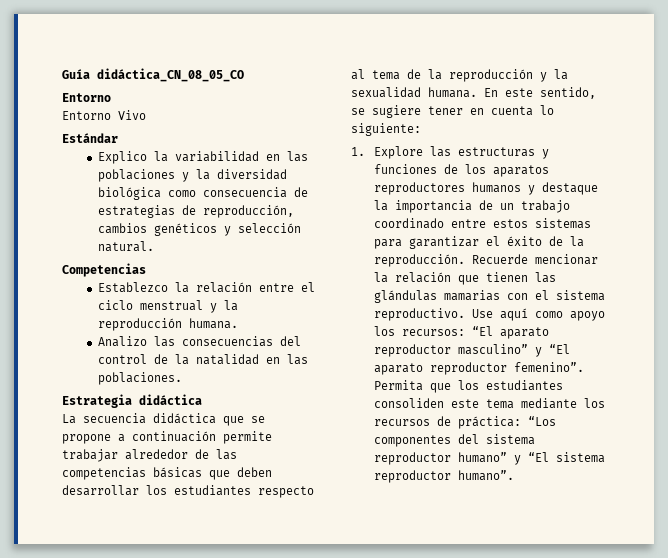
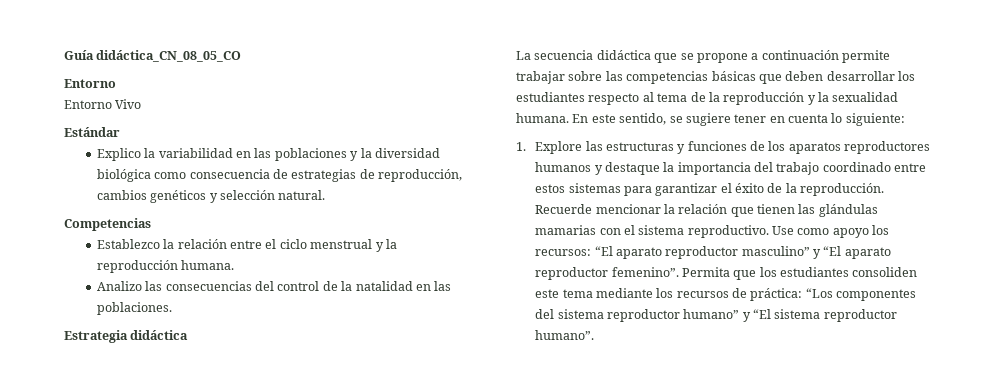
- La secuencia didáctica que se propone a continuación permite trabajar alrededor de las competencias básicas que deben desarrollar los estudiantes respecto al tema de la reproducción y la sexualidad humana.
+ La secuencia didáctica que se propone a continuación permite trabajar sobre las competencias básicas que deben desarrollar los estudiantes respecto al tema de la reproducción y la sexualidad humana.
- 1. Explore las estructuras y funciones de los aparatos reproductores humanos y destaque la importancia de un trabajo coordinado entre estos sistemas para garantizar el éxito de la reproducción.
+ 1. Explore las estructuras y funciones de los aparatos reproductores humanos y destaque la importancia del trabajo coordinado entre estos sistemas para garantizar el éxito de la reproducción.
- Use aquí como apoyo los recursos: “El aparato reproductor masculino” y “El aparato reproductor femenino”.
+ Use como apoyo los recursos: “El aparato reproductor masculino” y “El aparato reproductor femenino”.

